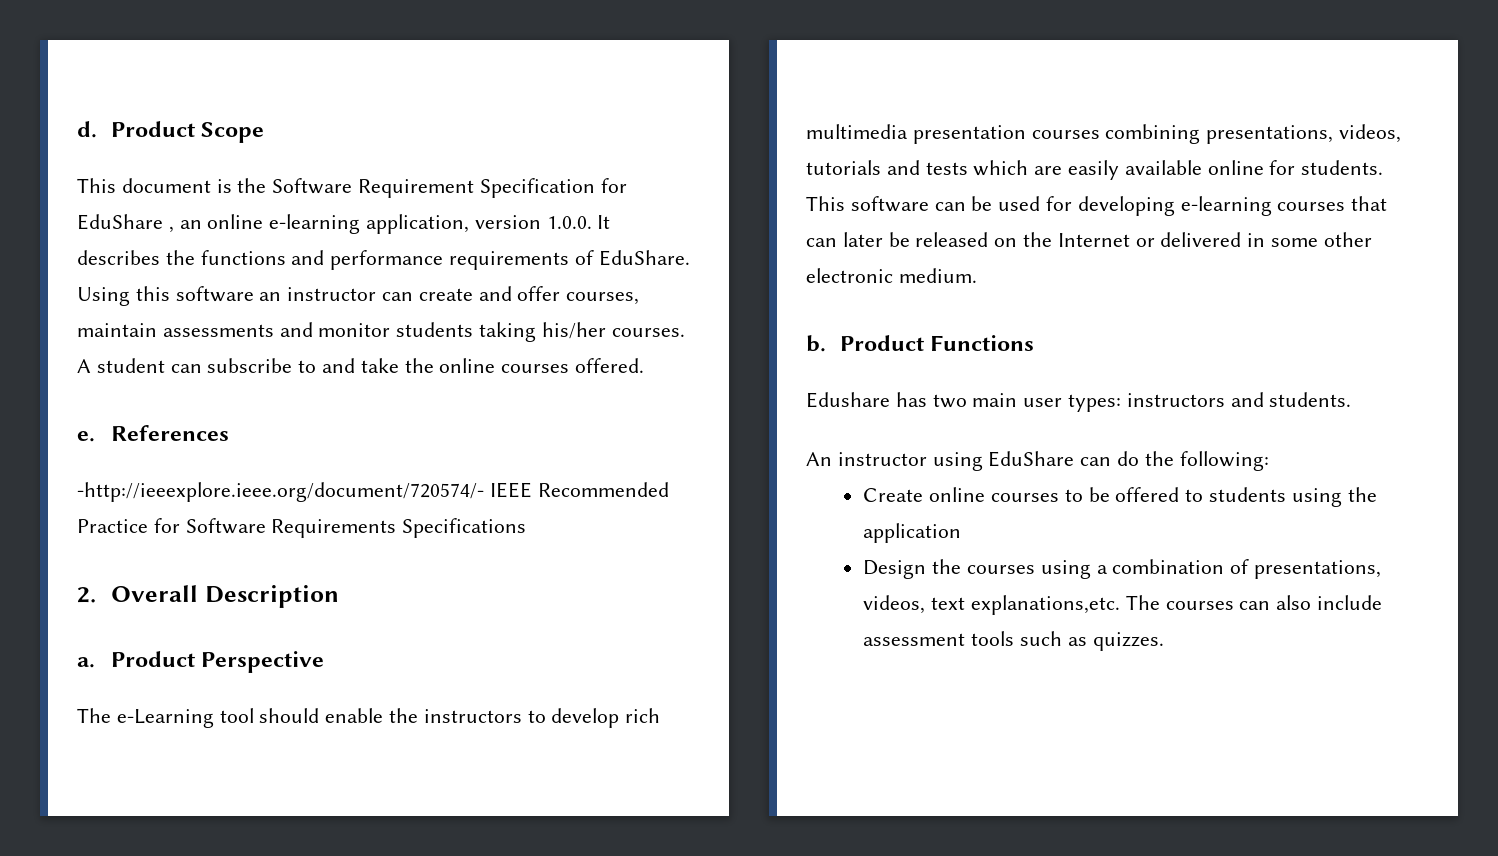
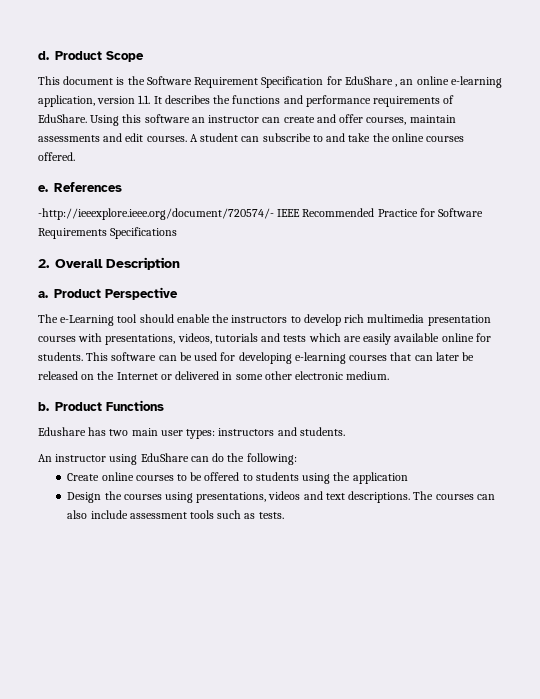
- This document is the Software Requirement Specification for EduShare , an online e-learning application, version 1.0.0. It describes the functions and performance requirements of EduShare.
+ This document is the Software Requirement Specification for EduShare , an online e-learning application, version 1.1. It describes the functions and performance requirements of EduShare.
- Using this software an instructor can create and offer courses, maintain assessments and monitor students taking his/her courses.
+ Using this software an instructor can create and offer courses, maintain assessments and edit courses.
- The e-Learning tool should enable the instructors to develop rich multimedia presentation courses combining presentations, videos, tutorials and tests which are easily available online for students.
+ The e-Learning tool should enable the instructors to develop rich multimedia presentation courses with presentations, videos, tutorials and tests which are easily available online for students.
- Design the courses using a combination of presentations, videos, text explanations,etc.
+ Design the courses using presentations, videos and text descriptions.
- The courses can also include assessment tools such as quizzes.
+ The courses can also include assessment tools such as tests.

